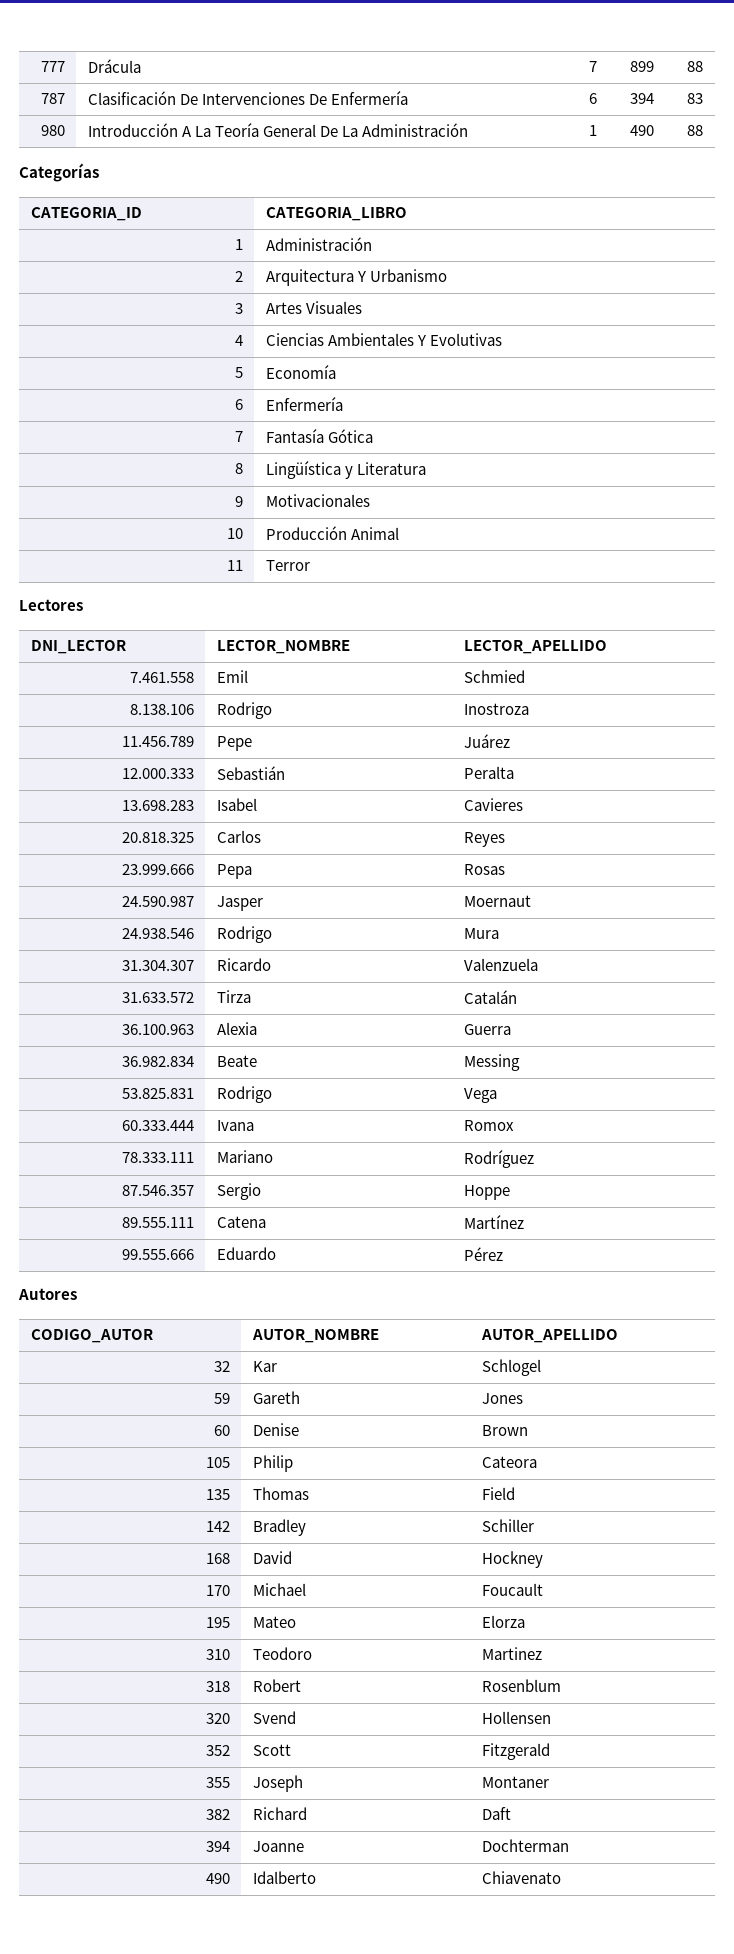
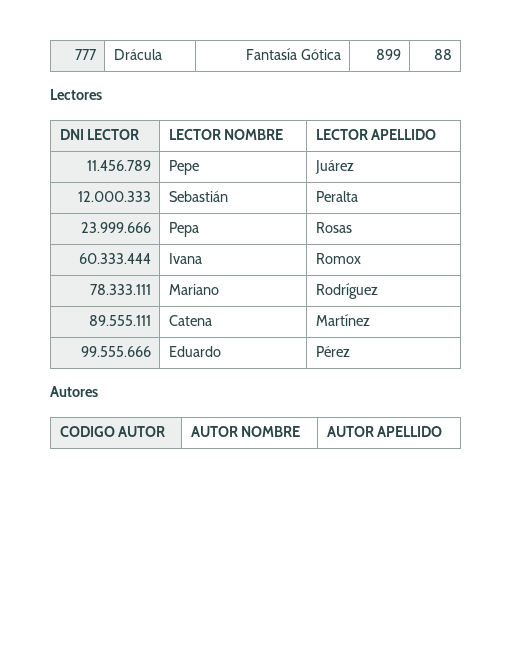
- 777 | Drácula | 7 | 899 | 88
+ 777 | Drácula | Fantasía Gótica | 899 | 88
- 787 | Clasificación De Intervenciones De Enfermería | 6 | 394 | 83
- 980 | Introducción A La Teoría General De La Administración | 1 | 490 | 88
- Categorías
- CATEGORIA_ID | CATEGORIA_LIBRO
- 1 | Administración
- 2 | Arquitectura Y Urbanismo
- 3 | Artes Visuales
- 4 | Ciencias Ambientales Y Evolutivas
- 5 | Economía
- 6 | Enfermería
- 7 | Fantasía Gótica
- 8 | Lingüística y Literatura
- 9 | Motivacionales
- 10 | Producción Animal
- 11 | Terror
  Lectores
- DNI_LECTOR | LECTOR_NOMBRE | LECTOR_APELLIDO
- 7.461.558 | Emil | Schmied
- 8.138.106 | Rodrigo | Inostroza
+ DNI LECTOR | LECTOR NOMBRE | LECTOR APELLIDO
- 13.698.283 | Isabel | Cavieres
- 20.818.325 | Carlos | Reyes
  23.999.666 | Pepa | Rosas
- 24.590.987 | Jasper | Moernaut
- 24.938.546 | Rodrigo | Mura
- 31.304.307 | Ricardo | Valenzuela
- 31.633.572 | Tirza | Catalán
- 36.100.963 | Alexia | Guerra
- 36.982.834 | Beate | Messing
- 53.825.831 | Rodrigo | Vega
- 87.546.357 | Sergio | Hoppe
- CODIGO_AUTOR | AUTOR_NOMBRE | AUTOR_APELLIDO
- 32 | Kar | Schlogel
- 59 | Gareth | Jones
- 60 | Denise | Brown
- 105 | Philip | Cateora
- 135 | Thomas | Field
- 142 | Bradley | Schiller
- 168 | David | Hockney
- 170 | Michael | Foucault
- 195 | Mateo | Elorza
- 310 | Teodoro | Martinez
- 318 | Robert | Rosenblum
- 320 | Svend | Hollensen
- 352 | Scott | Fitzgerald
- 355 | Joseph | Montaner
- 382 | Richard | Daft
- 394 | Joanne | Dochterman
- 490 | Idalberto | Chiavenato
+ CODIGO AUTOR | AUTOR NOMBRE | AUTOR APELLIDO

